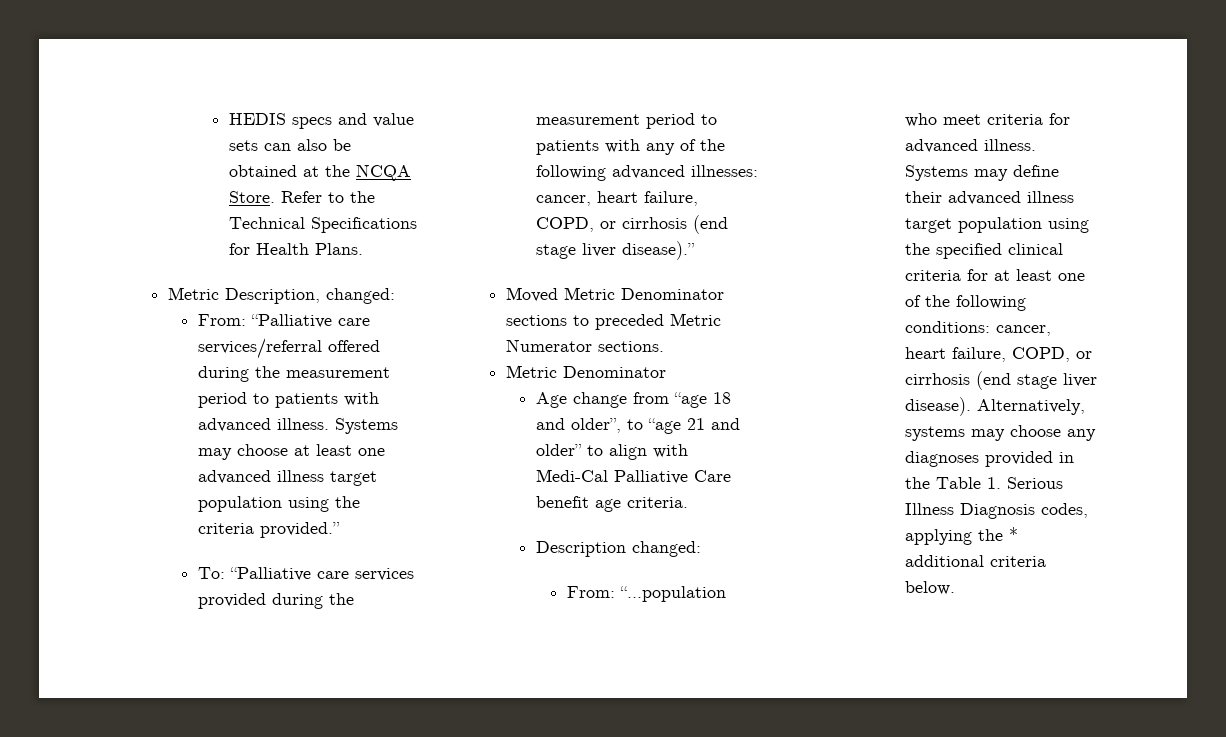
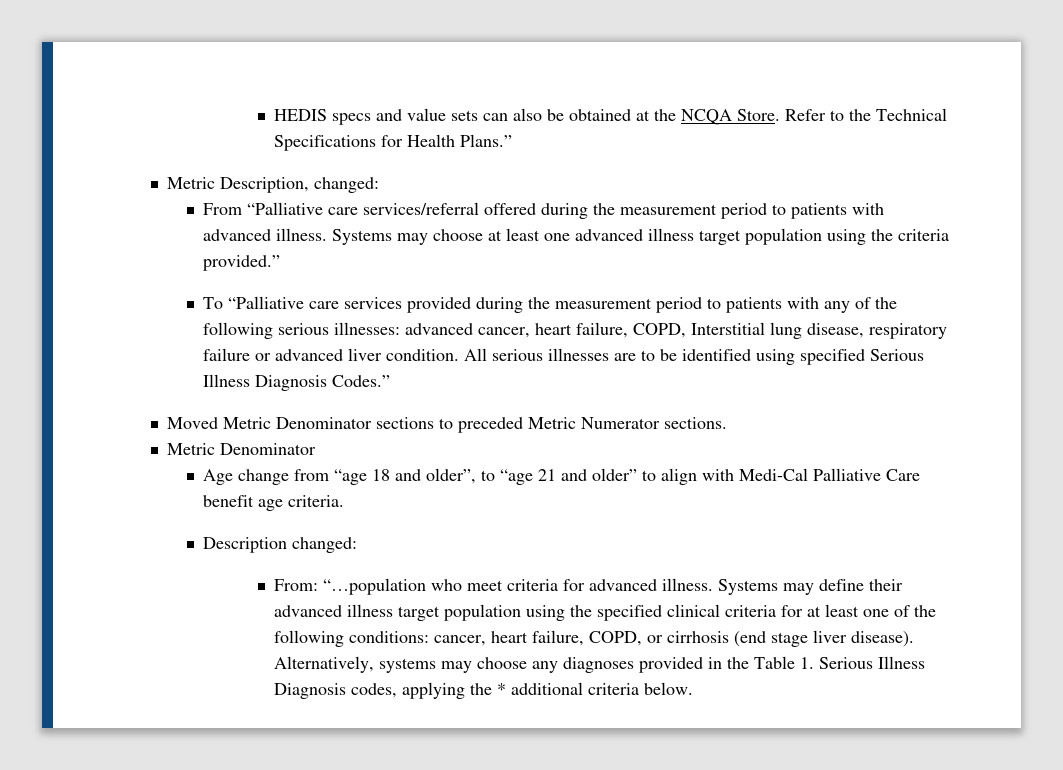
- Refer to the Technical Specifications for Health Plans.
+ Refer to the Technical Specifications for Health Plans.”
- From: “Palliative care services/referral offered during the measurement period to patients with advanced illness.
+ From “Palliative care services/referral offered during the measurement period to patients with advanced illness.
- To: “Palliative care services provided during the measurement period to patients with any of the following advanced illnesses: cancer, heart failure, COPD, or cirrhosis (end stage liver disease).”
+ To “Palliative care services provided during the measurement period to patients with any of the following serious illnesses: advanced cancer, heart failure, COPD, Interstitial lung disease, respiratory failure or advanced liver condition. All serious illnesses are to be identified using specified Serious Illness Diagnosis Codes.”

